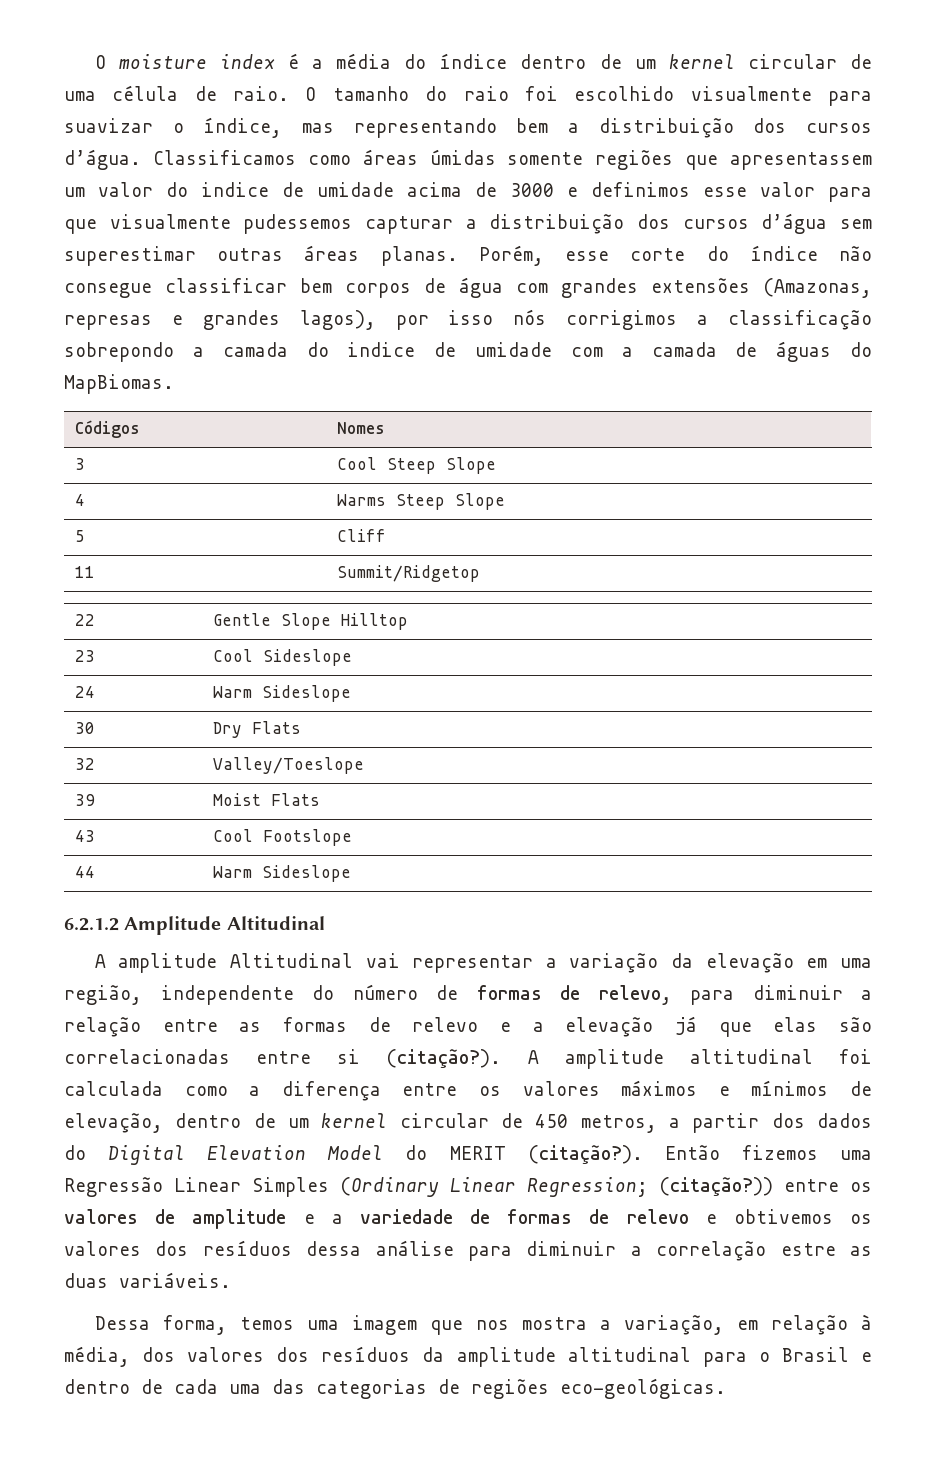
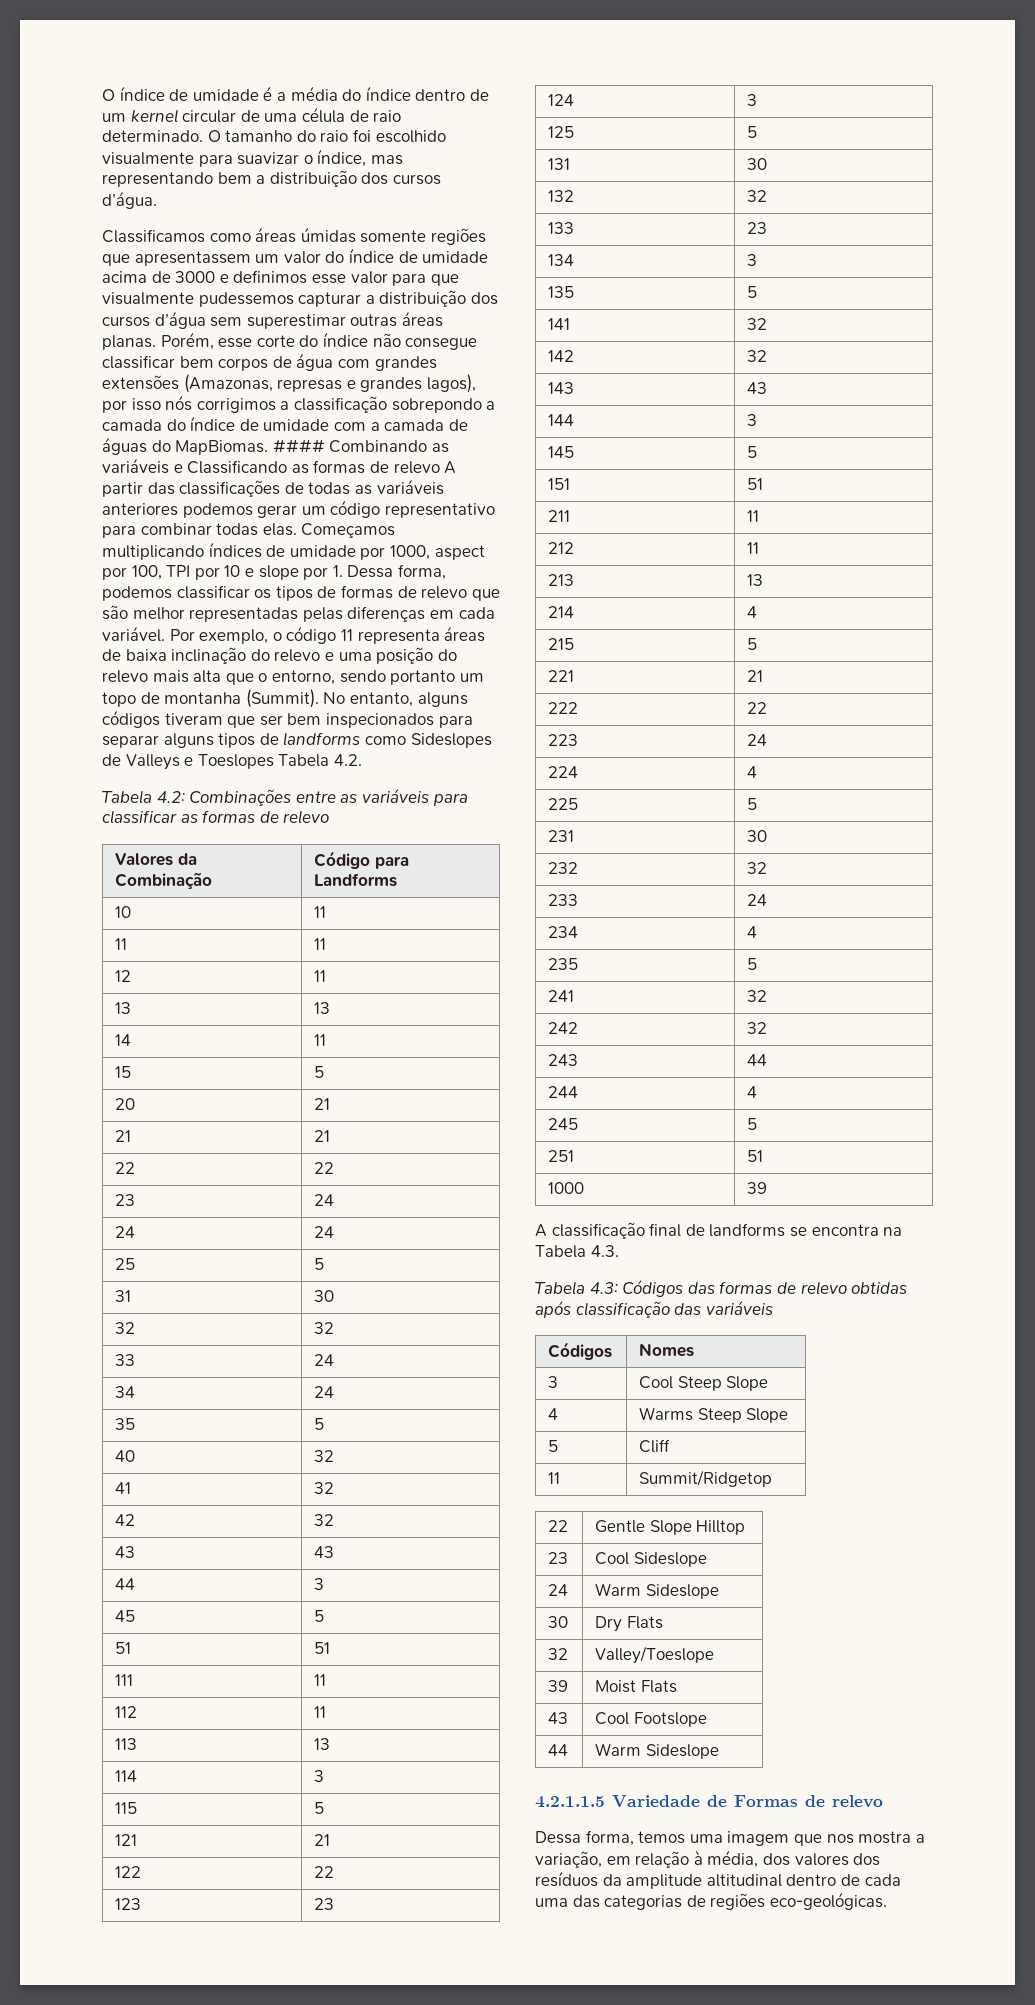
- O moisture index é a média do índice dentro de um kernel circular de uma célula de raio.
+ O índice de umidade é a média do índice dentro de um kernel circular de uma célula de raio determinado.
- O tamanho do raio foi escolhido visualmente para suavizar o índice, mas representando bem a distribuição dos cursos d’água. Classificamos como áreas úmidas somente regiões que apresentassem um valor do indice de umidade acima de 3000 e definimos esse valor para que visualmente pudessemos capturar a distribuição dos cursos d’água sem superestimar outras áreas planas.
+ O tamanho do raio foi escolhido visualmente para suavizar o índice, mas representando bem a distribuição dos cursos d’água.
+ Classificamos como áreas úmidas somente regiões que apresentassem um valor do índice de umidade acima de 3000 e definimos esse valor para que visualmente pudessemos capturar a distribuição dos cursos d’água sem superestimar outras áreas planas.
- Porém, esse corte do índice não consegue classificar bem corpos de água com grandes extensões (Amazonas, represas e grandes lagos), por isso nós corrigimos a classificação sobrepondo a camada do indice de umidade com a camada de águas do MapBiomas.
+ Porém, esse corte do índice não consegue classificar bem corpos de água com grandes extensões (Amazonas, represas e grandes lagos), por isso nós corrigimos a classificação sobrepondo a camada do índice de umidade com a camada de águas do MapBiomas. #### Combinando as variáveis e Classificando as formas de relevo A partir das classificações de todas as variáveis anteriores podemos gerar um código representativo para combinar todas elas. Começamos multiplicando índices de umidade por 1000, aspect por 100, TPI por 10 e slope por 1. Dessa forma, podemos classificar os tipos de formas de relevo que são melhor representadas pelas diferenças em cada variável. Por exemplo, o código 11 representa áreas de baixa inclinação do relevo e uma posição do relevo mais alta que o entorno, sendo portanto um topo de montanha (Summit). No entanto, alguns códigos tiveram que ser bem inspecionados para separar alguns tipos de landforms como Sideslopes de Valleys e Toeslopes Tabela 4.2.
+ Tabela 4.2: Combinações entre as variáveis para classificar as formas de relevo
+ Valores da Combinação | Código para Landforms
+ 10 | 11
+ 11 | 11
+ 12 | 11
+ 13 | 13
+ 14 | 11
+ 15 | 5
+ 20 | 21
+ 21 | 21
+ 22 | 22
+ 23 | 24
+ 24 | 24
+ 25 | 5
+ 31 | 30
+ 32 | 32
+ 33 | 24
+ 34 | 24
+ 35 | 5
+ 40 | 32
+ 41 | 32
+ 42 | 32
+ 43 | 43
+ 44 | 3
+ 45 | 5
+ 51 | 51
+ 111 | 11
+ 112 | 11
+ 113 | 13
+ 114 | 3
+ 115 | 5
+ 121 | 21
+ 122 | 22
+ 123 | 23
+ 124 | 3
+ 125 | 5
+ 131 | 30
+ 132 | 32
+ 133 | 23
+ 134 | 3
+ 135 | 5
+ 141 | 32
+ 142 | 32
+ 143 | 43
+ 144 | 3
+ 145 | 5
+ 151 | 51
+ 211 | 11
+ 212 | 11
+ 213 | 13
+ 214 | 4
+ 215 | 5
+ 221 | 21
+ 222 | 22
+ 223 | 24
+ 224 | 4
+ 225 | 5
+ 231 | 30
+ 232 | 32
+ 233 | 24
+ 234 | 4
+ 235 | 5
+ 241 | 32
+ 242 | 32
+ 243 | 44
+ 244 | 4
+ 245 | 5
+ 251 | 51
+ 1000 | 39
+ A classificação final de landforms se encontra na Tabela 4.3.
+ Tabela 4.3: Códigos das formas de relevo obtidas após classificação das variáveis
- 6.2.1.2 Amplitude Altitudinal
- A amplitude Altitudinal vai representar a variação da elevação em uma região, independente do número de formas de relevo, para diminuir a relação entre as formas de relevo e a elevação já que elas são correlacionadas entre si (citação?). A amplitude altitudinal foi calculada como a diferença entre os valores máximos e mínimos de elevação, dentro de um kernel circular de 450 metros, a partir dos dados do Digital Elevation Model do MERIT (citação?). Então fizemos uma Regressão Linear Simples (Ordinary Linear Regression; (citação?)) entre os valores de amplitude e a variedade de formas de relevo e obtivemos os valores dos resíduos dessa análise para diminuir a correlação estre as duas variáveis.
+ 4.2.1.1.5 Variedade de Formas de relevo
- Dessa forma, temos uma imagem que nos mostra a variação, em relação à média, dos valores dos resíduos da amplitude altitudinal para o Brasil e dentro de cada uma das categorias de regiões eco-geológicas.
+ Dessa forma, temos uma imagem que nos mostra a variação, em relação à média, dos valores dos resíduos da amplitude altitudinal dentro de cada uma das categorias de regiões eco-geológicas.

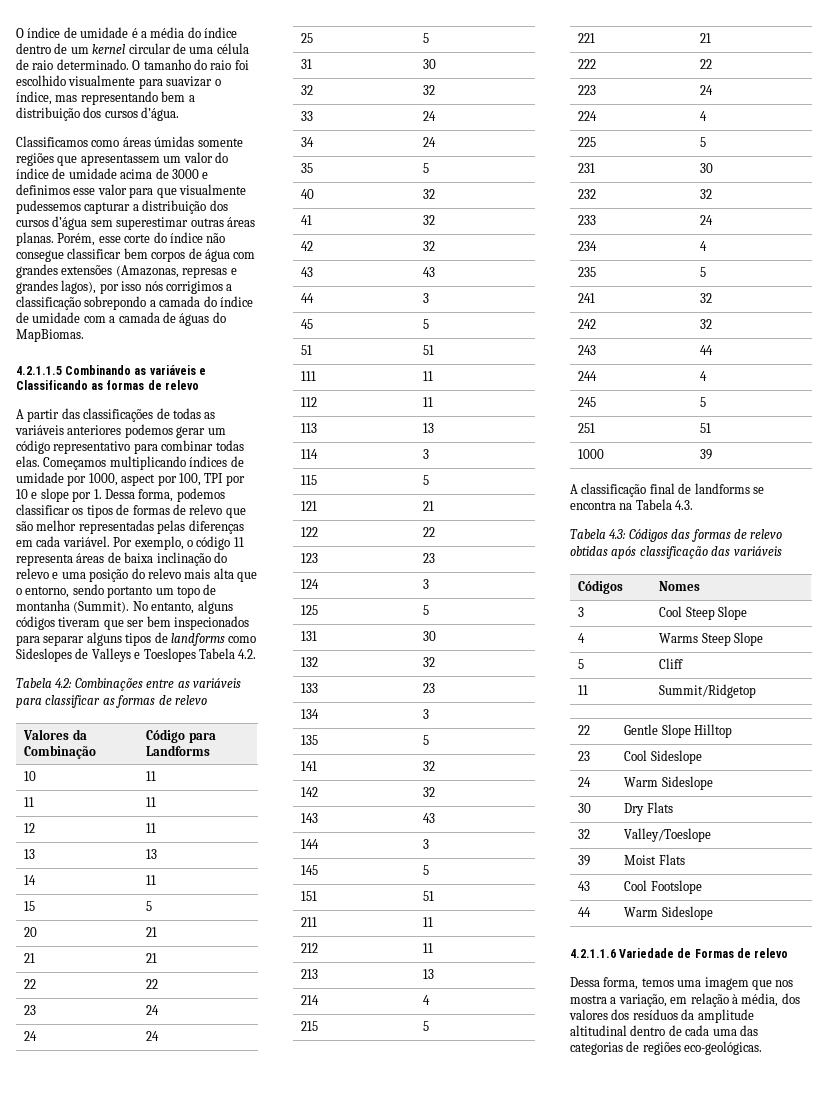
- Porém, esse corte do índice não consegue classificar bem corpos de água com grandes extensões (Amazonas, represas e grandes lagos), por isso nós corrigimos a classificação sobrepondo a camada do índice de umidade com a camada de águas do MapBiomas. #### Combinando as variáveis e Classificando as formas de relevo A partir das classificações de todas as variáveis anteriores podemos gerar um código representativo para combinar todas elas.
+ Porém, esse corte do índice não consegue classificar bem corpos de água com grandes extensões (Amazonas, represas e grandes lagos), por isso nós corrigimos a classificação sobrepondo a camada do índice de umidade com a camada de águas do MapBiomas.
+ 4.2.1.1.5 Combinando as variáveis e Classificando as formas de relevo
+ A partir das classificações de todas as variáveis anteriores podemos gerar um código representativo para combinar todas elas.
- 4.2.1.1.5 Variedade de Formas de relevo
+ 4.2.1.1.6 Variedade de Formas de relevo

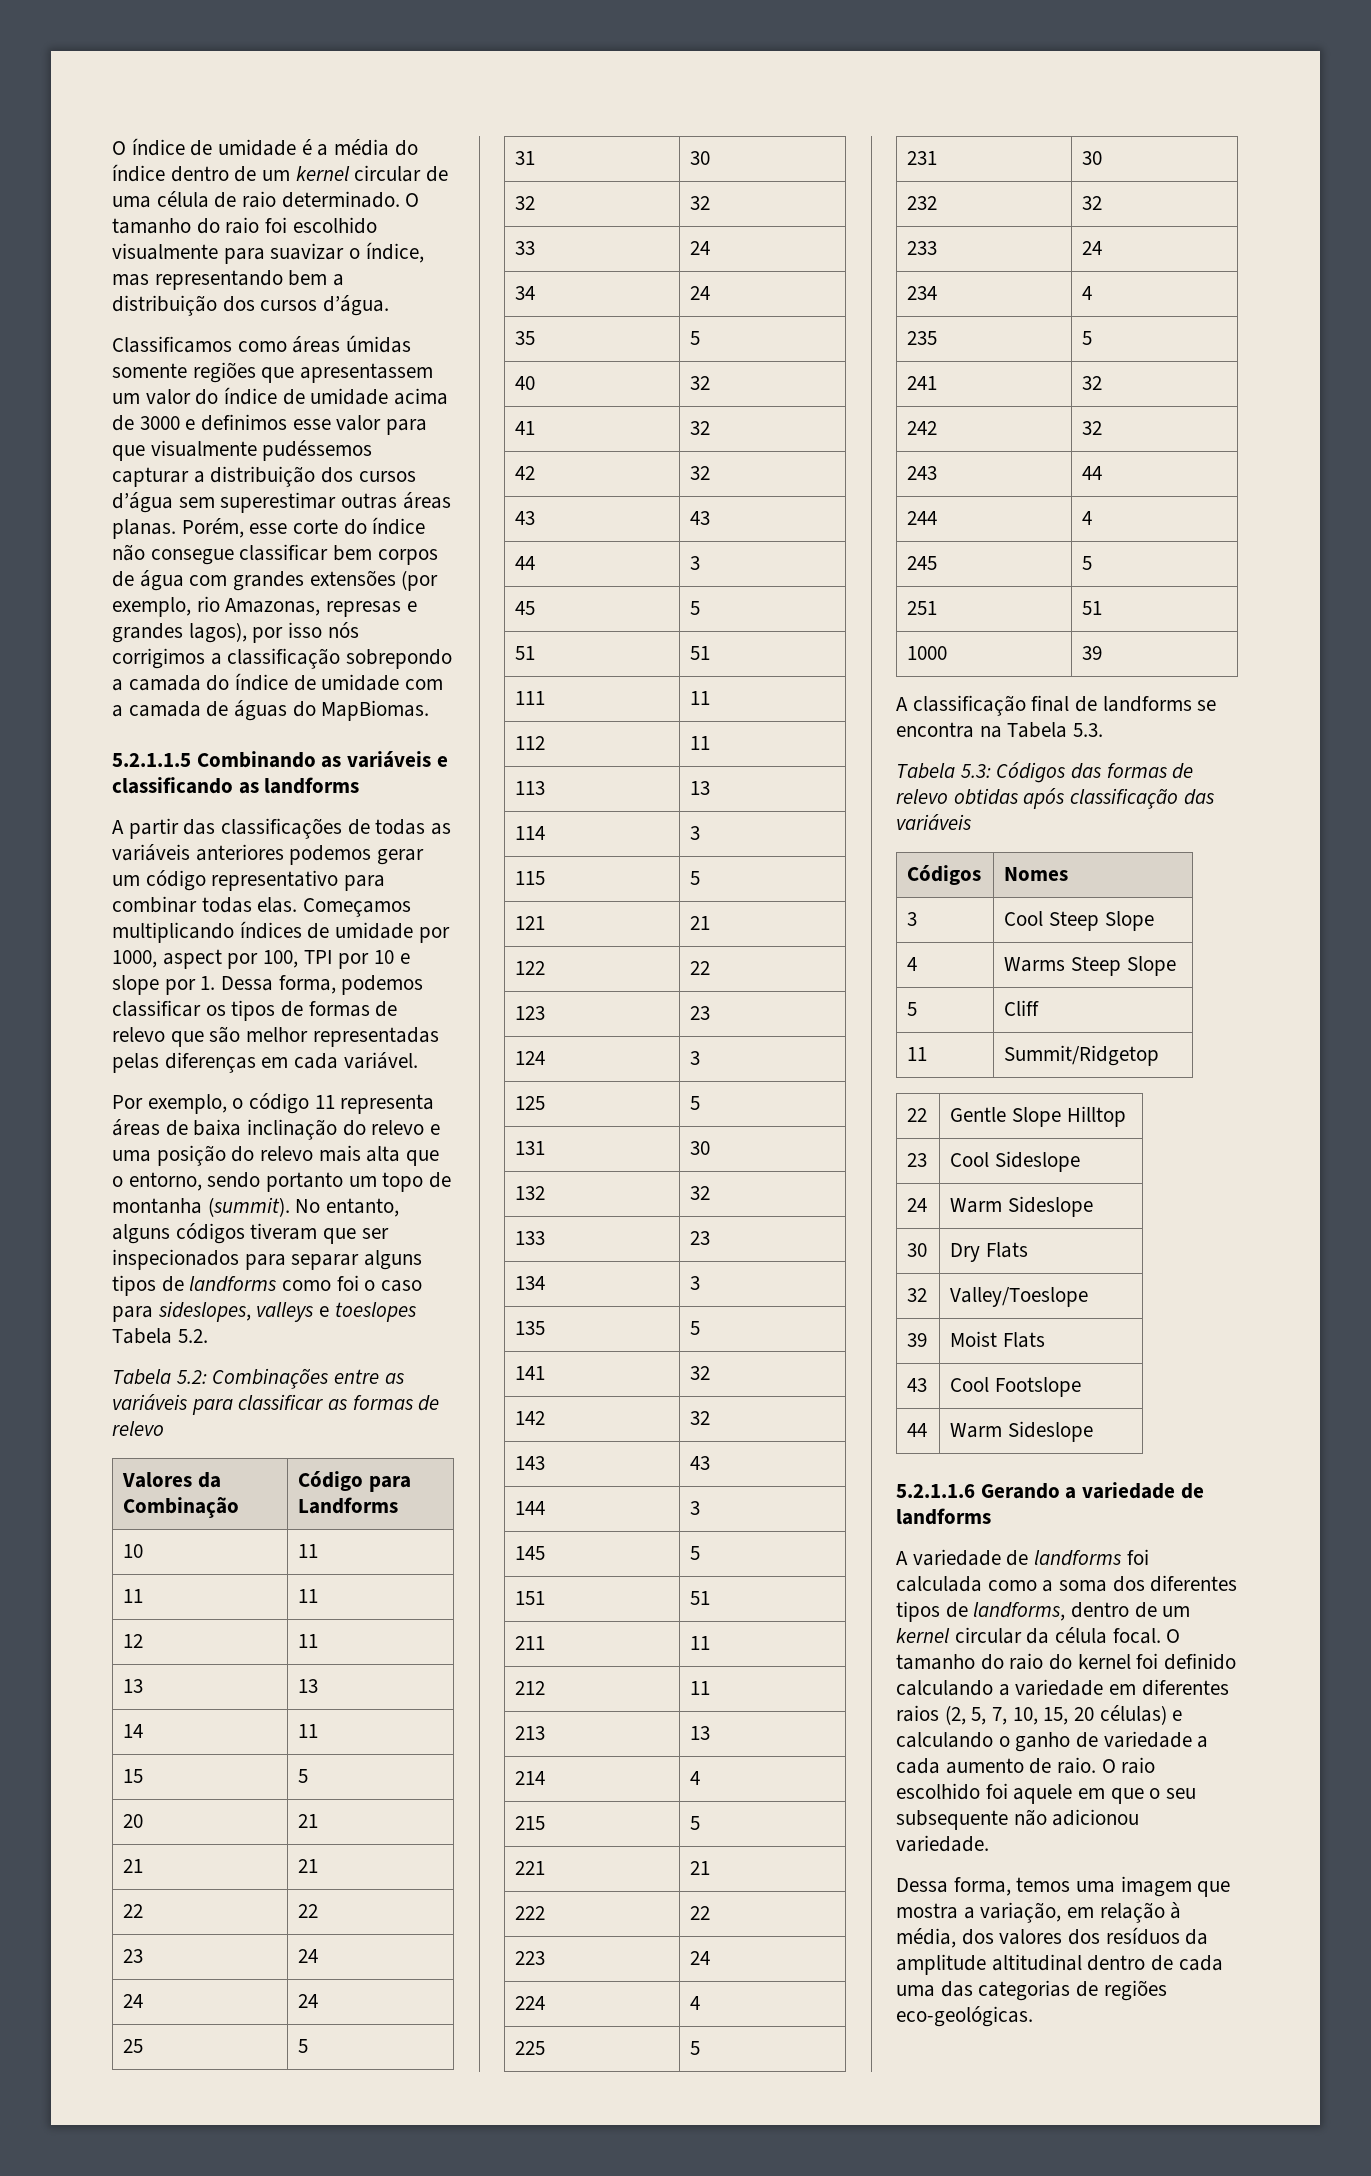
- Classificamos como áreas úmidas somente regiões que apresentassem um valor do índice de umidade acima de 3000 e definimos esse valor para que visualmente pudessemos capturar a distribuição dos cursos d’água sem superestimar outras áreas planas.
+ Classificamos como áreas úmidas somente regiões que apresentassem um valor do índice de umidade acima de 3000 e definimos esse valor para que visualmente pudéssemos capturar a distribuição dos cursos d’água sem superestimar outras áreas planas.
- Porém, esse corte do índice não consegue classificar bem corpos de água com grandes extensões (Amazonas, represas e grandes lagos), por isso nós corrigimos a classificação sobrepondo a camada do índice de umidade com a camada de águas do MapBiomas.
+ Porém, esse corte do índice não consegue classificar bem corpos de água com grandes extensões (por exemplo, rio Amazonas, represas e grandes lagos), por isso nós corrigimos a classificação sobrepondo a camada do índice de umidade com a camada de águas do MapBiomas.
- 4.2.1.1.5 Combinando as variáveis e Classificando as formas de relevo
+ 5.2.1.1.5 Combinando as variáveis e classificando as landforms
- Começamos multiplicando índices de umidade por 1000, aspect por 100, TPI por 10 e slope por 1. Dessa forma, podemos classificar os tipos de formas de relevo que são melhor representadas pelas diferenças em cada variável. Por exemplo, o código 11 representa áreas de baixa inclinação do relevo e uma posição do relevo mais alta que o entorno, sendo portanto um topo de montanha (Summit).
+ Começamos multiplicando índices de umidade por 1000, aspect por 100, TPI por 10 e slope por 1. Dessa forma, podemos classificar os tipos de formas de relevo que são melhor representadas pelas diferenças em cada variável.
+ Por exemplo, o código 11 representa áreas de baixa inclinação do relevo e uma posição do relevo mais alta que o entorno, sendo portanto um topo de montanha (summit).
- No entanto, alguns códigos tiveram que ser bem inspecionados para separar alguns tipos de landforms como Sideslopes de Valleys e Toeslopes Tabela 4.2.
- Tabela 4.2: Combinações entre as variáveis para classificar as formas de relevo
+ No entanto, alguns códigos tiveram que ser inspecionados para separar alguns tipos de landforms como foi o caso para sideslopes, valleys e toeslopes Tabela 5.2.
+ Tabela 5.2: Combinações entre as variáveis para classificar as formas de relevo
- A classificação final de landforms se encontra na Tabela 4.3.
- Tabela 4.3: Códigos das formas de relevo obtidas após classificação das variáveis
+ A classificação final de landforms se encontra na Tabela 5.3.
+ Tabela 5.3: Códigos das formas de relevo obtidas após classificação das variáveis
- 4.2.1.1.6 Variedade de Formas de relevo
+ 5.2.1.1.6 Gerando a variedade de landforms
+ A variedade de landforms foi calculada como a soma dos diferentes tipos de landforms, dentro de um kernel circular da célula focal. O tamanho do raio do kernel foi definido calculando a variedade em diferentes raios (2, 5, 7, 10, 15, 20 células) e calculando o ganho de variedade a cada aumento de raio. O raio escolhido foi aquele em que o seu subsequente não adicionou variedade.
- Dessa forma, temos uma imagem que nos mostra a variação, em relação à média, dos valores dos resíduos da amplitude altitudinal dentro de cada uma das categorias de regiões eco-geológicas.
+ Dessa forma, temos uma imagem que mostra a variação, em relação à média, dos valores dos resíduos da amplitude altitudinal dentro de cada uma das categorias de regiões eco-geológicas.

